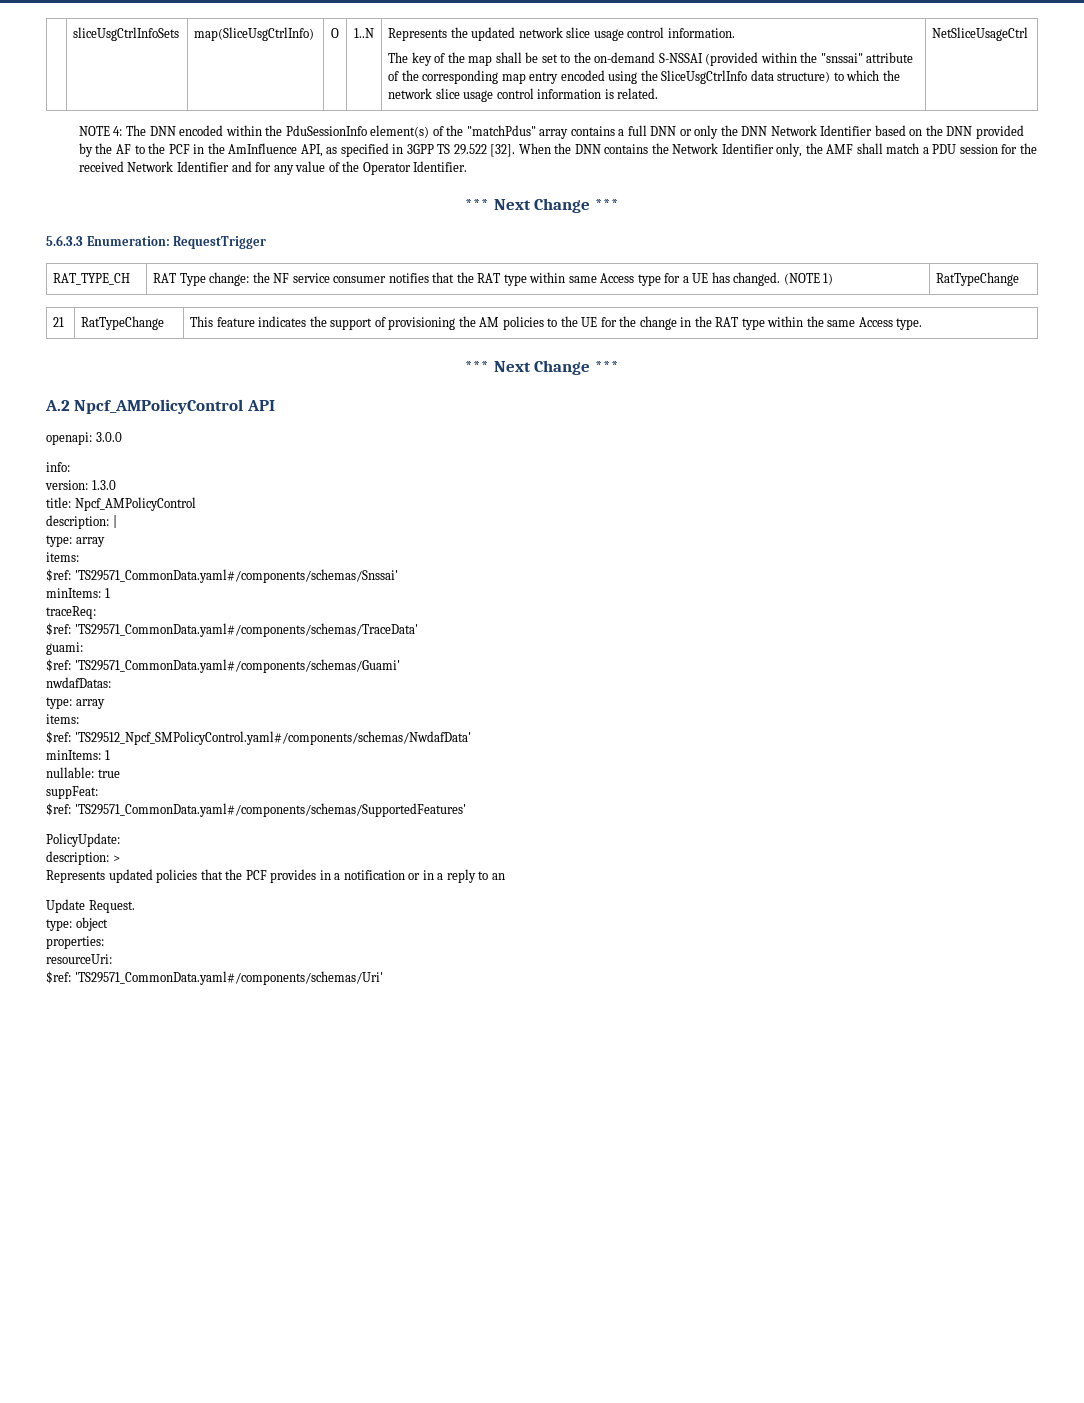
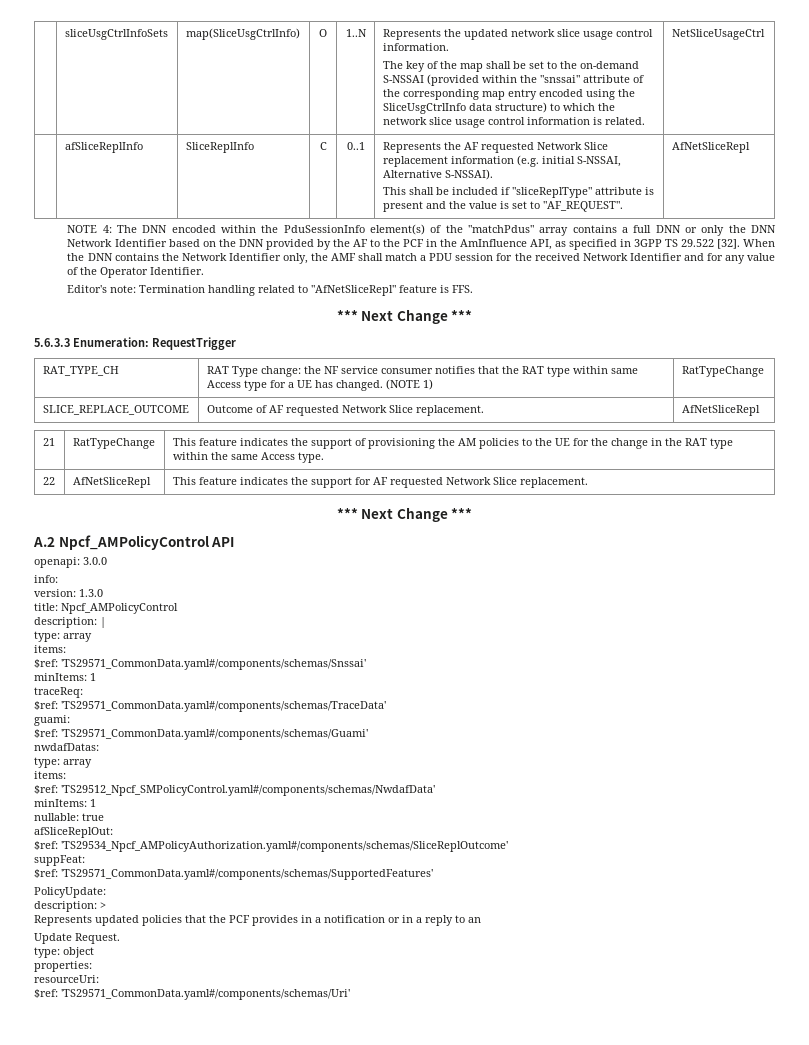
+ | afSliceReplInfo | SliceReplInfo | C | 0..1 | Represents the AF requested Network Slice replacement information (e.g. initial S-NSSAI, Alternative S-NSSAI).
+ This shall be included if "sliceReplType" attribute is present and the value is set to "AF_REQUEST". | AfNetSliceRepl
+ Editor's note: Termination handling related to "AfNetSliceRepl" feature is FFS.
+ SLICE_REPLACE_OUTCOME | Outcome of AF requested Network Slice replacement. | AfNetSliceRepl
+ 22 | AfNetSliceRepl | This feature indicates the support for AF requested Network Slice replacement.
+ afSliceReplOut:
+ $ref: 'TS29534_Npcf_AMPolicyAuthorization.yaml#/components/schemas/SliceReplOutcome'

